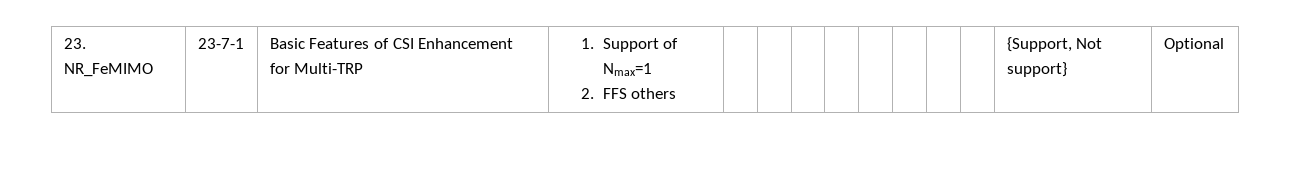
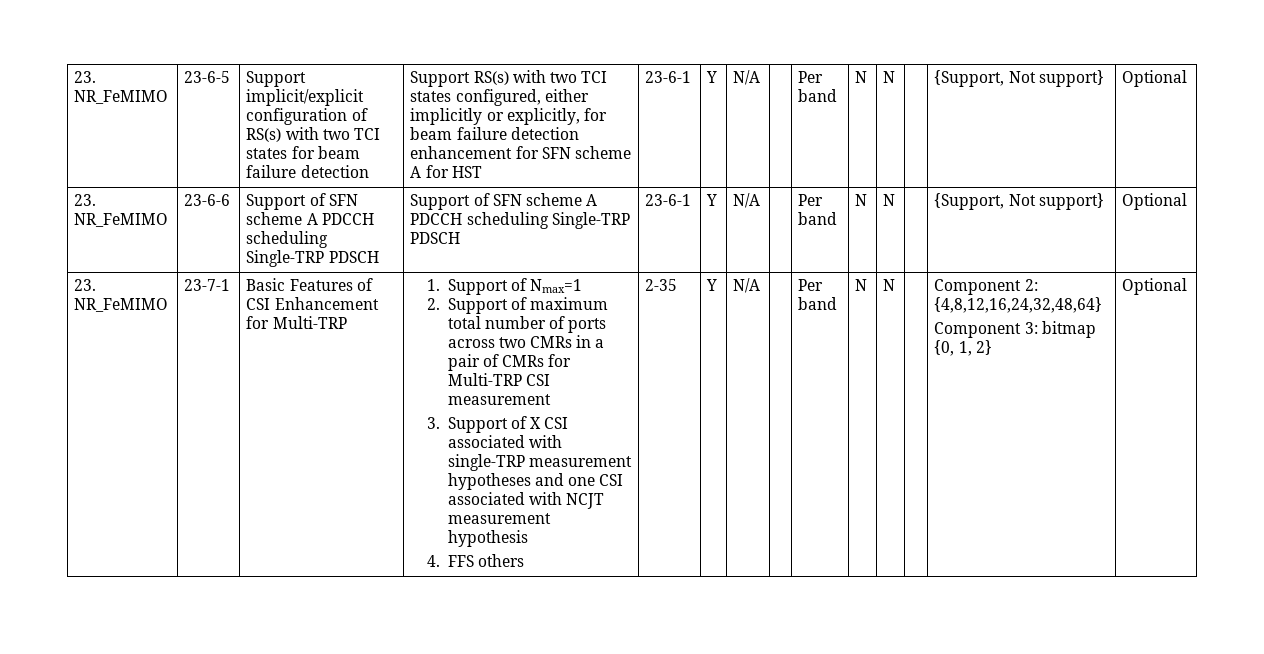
+ 23. NR_FeMIMO | 23-6-5 | Support implicit/explicit configuration of RS(s) with two TCI states for beam failure detection | Support RS(s) with two TCI states configured, either implicitly or explicitly, for beam failure detection enhancement for SFN scheme A for HST | 23-6-1 | Y | N/A | | Per band | N | N | | {Support, Not support} | Optional
+ 23. NR_FeMIMO | 23-6-6 | Support of SFN scheme A PDCCH scheduling Single-TRP PDSCH | Support of SFN scheme A PDCCH scheduling Single-TRP PDSCH | 23-6-1 | Y | N/A | | Per band | N | N | | {Support, Not support} | Optional
- 2. FFS others | | | | | | | | | {Support, Not support}
+ 2. Support of maximum total number of ports across two CMRs in a pair of CMRs for Multi-TRP CSI measurement
+ 3. Support of X CSI associated with single-TRP measurement hypotheses and one CSI associated with NCJT measurement hypothesis
+ 4. FFS others | 2-35 | Y | N/A | | Per band | N | N | | Component 2: {4,8,12,16,24,32,48,64}
+ Component 3: bitmap {0, 1, 2}

